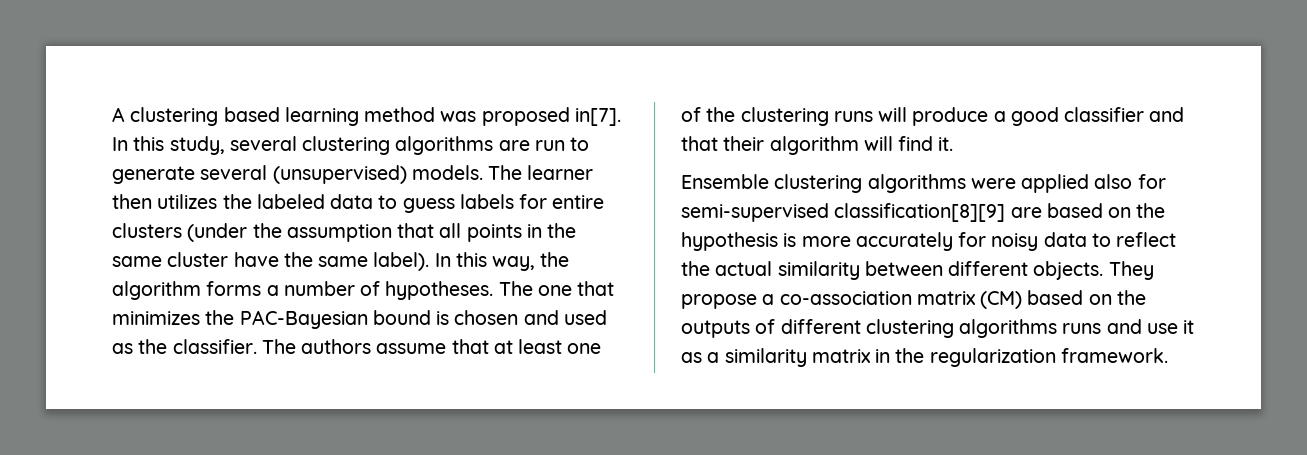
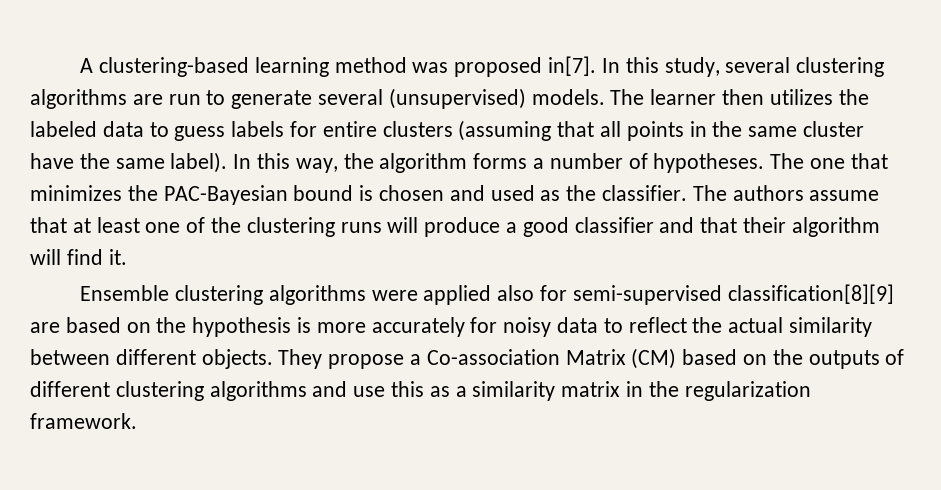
- A clustering based learning method was proposed in[7].
+ A clustering-based learning method was proposed in[7].
- The learner then utilizes the labeled data to guess labels for entire clusters (under the assumption that all points in the same cluster have the same label).
+ The learner then utilizes the labeled data to guess labels for entire clusters (assuming that all points in the same cluster have the same label).
- They propose a co-association matrix (CM) based on the outputs of different clustering algorithms runs and use it as a similarity matrix in the regularization framework.
+ They propose a Co-association Matrix (CM) based on the outputs of different clustering algorithms and use this as a similarity matrix in the regularization framework.

